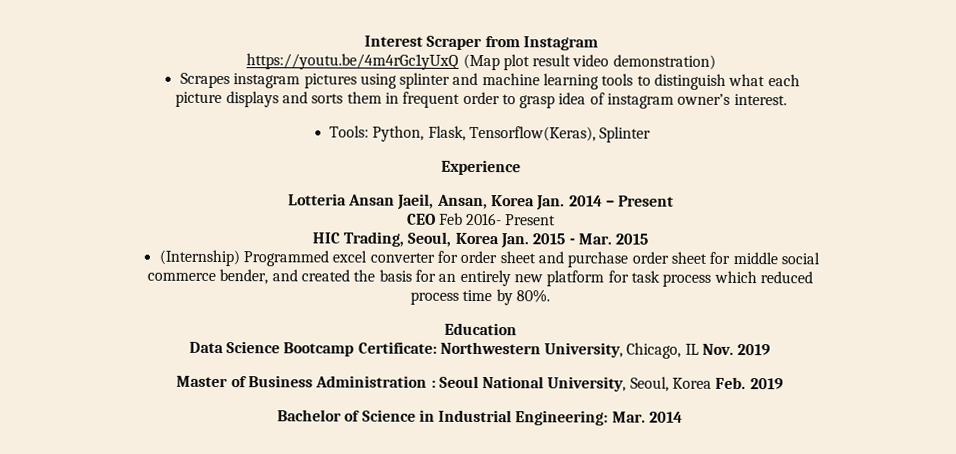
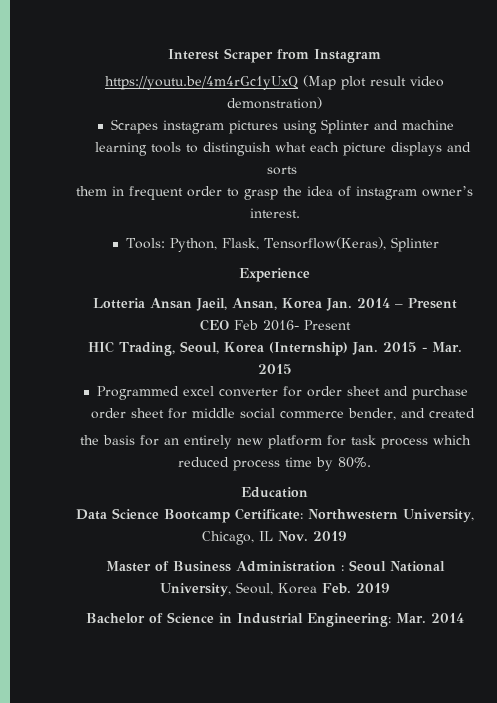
- Scrapes instagram pictures using splinter and machine learning tools to distinguish what each
- picture displays and sorts them in frequent order to grasp idea of instagram owner’s interest.
+ Scrapes instagram pictures using Splinter and machine learning tools to distinguish what each picture displays and sorts
+ them in frequent order to grasp the idea of instagram owner’s interest.
- HIC Trading, Seoul, Korea Jan. 2015 - Mar. 2015
+ HIC Trading, Seoul, Korea (Internship) Jan. 2015 - Mar. 2015
- (Internship) Programmed excel converter for order sheet and purchase order sheet for middle social
- commerce bender, and created the basis for an entirely new platform for task process which reduced
- process time by 80%.
+ Programmed excel converter for order sheet and purchase order sheet for middle social commerce bender, and created
+ the basis for an entirely new platform for task process which reduced process time by 80%.

